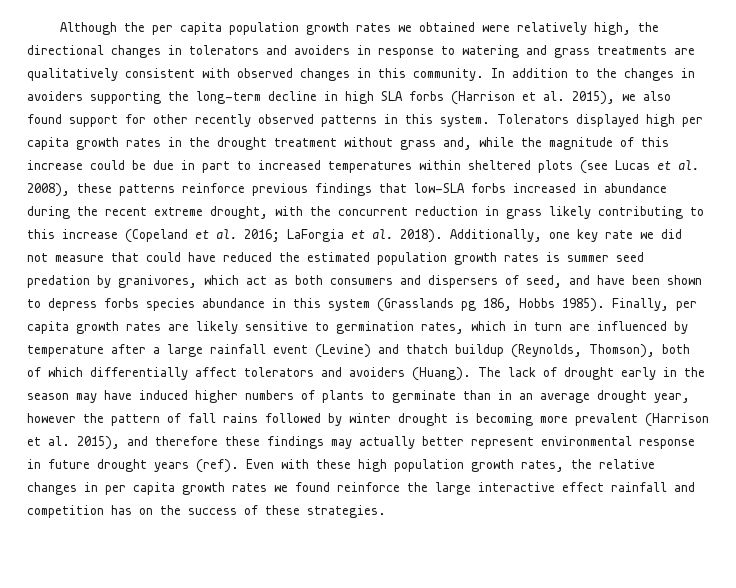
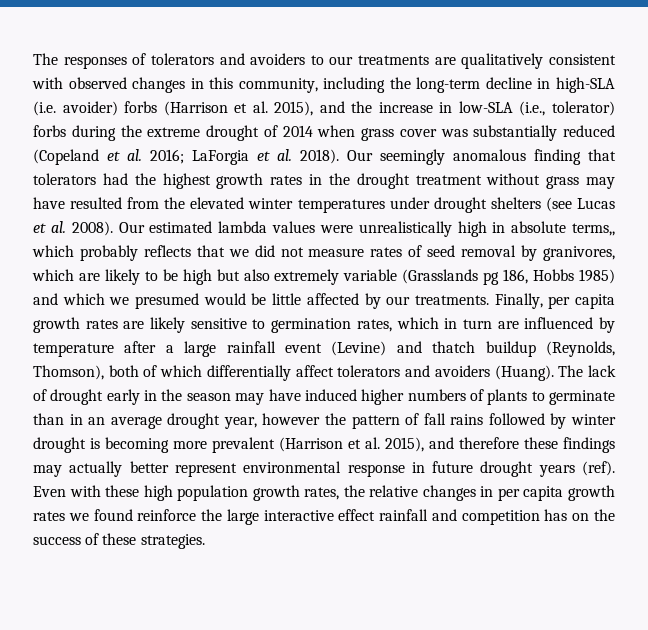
- Although the per capita population growth rates we obtained were relatively high, the directional changes in tolerators and avoiders in response to watering and grass treatments are qualitatively consistent with observed changes in this community. In addition to the changes in avoiders supporting the long-term decline in high SLA forbs (Harrison et al. 2015), we also found support for other recently observed patterns in this system. Tolerators displayed high per capita growth rates in the drought treatment without grass and, while the magnitude of this increase could be due in part to increased temperatures within sheltered plots (see Lucas et al. 2008), these patterns reinforce previous findings that low-SLA forbs increased in abundance during the recent extreme drought, with the concurrent reduction in grass likely contributing to this increase (Copeland et al. 2016; LaForgia et al. 2018). Additionally, one key rate we did not measure that could have reduced the estimated population growth rates is summer seed predation by granivores, which act as both consumers and dispersers of seed, and have been shown to depress forbs species abundance in this system (Grasslands pg 186, Hobbs 1985).
+ The responses of tolerators and avoiders to our treatments are qualitatively consistent with observed changes in this community, including the long-term decline in high-SLA (i.e. avoider) forbs (Harrison et al. 2015), and the increase in low-SLA (i.e., tolerator) forbs during the extreme drought of 2014 when grass cover was substantially reduced (Copeland et al. 2016; LaForgia et al. 2018). Our seemingly anomalous finding that tolerators had the highest growth rates in the drought treatment without grass may have resulted from the elevated winter temperatures under drought shelters (see Lucas et al. 2008). Our estimated lambda values were unrealistically high in absolute terms,, which probably reflects that we did not measure rates of seed removal by granivores, which are likely to be high but also extremely variable (Grasslands pg 186, Hobbs 1985) and which we presumed would be little affected by our treatments.

